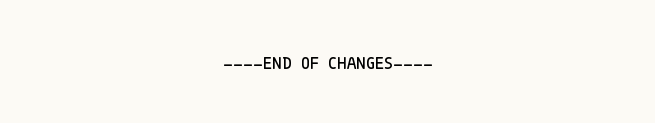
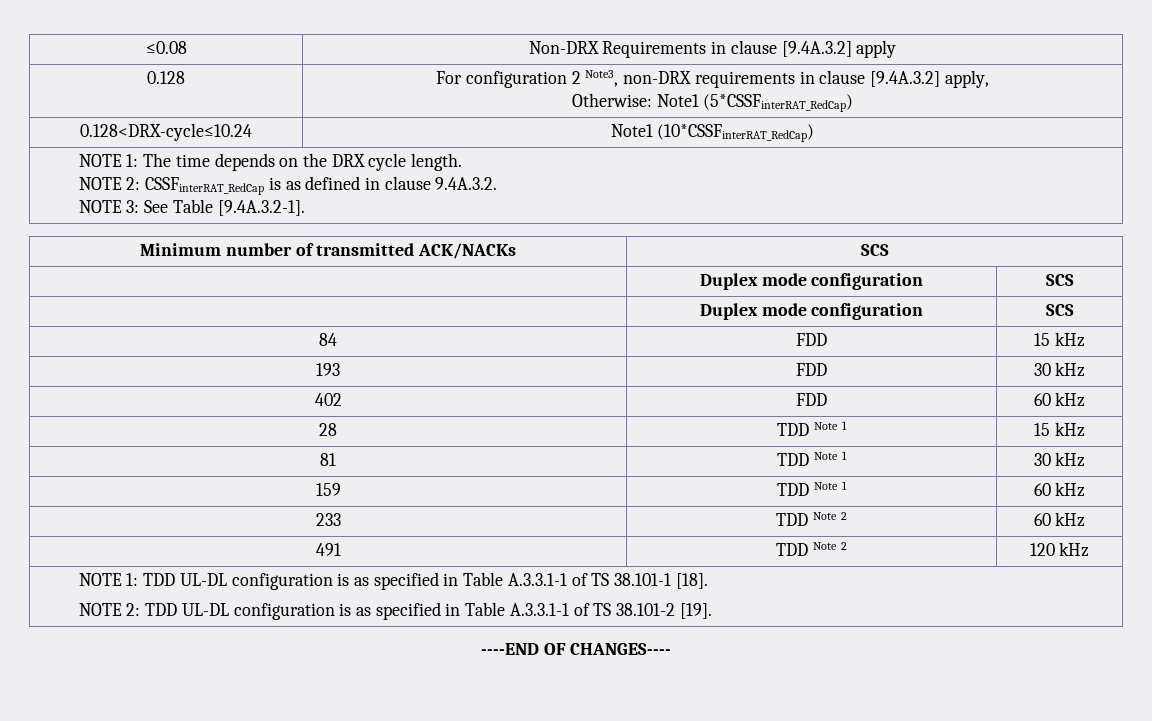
+ ≤0.08 | Non-DRX Requirements in clause [9.4A.3.2] apply
+ 0.128 | For configuration 2 Note3, non-DRX requirements in clause [9.4A.3.2] apply,
+ Otherwise: Note1 (5*CSSFinterRAT_RedCap)
+ 0.128<DRX-cycle≤10.24 | Note1 (10*CSSFinterRAT_RedCap)
+ NOTE 1: The time depends on the DRX cycle length.
+ NOTE 2: CSSFinterRAT_RedCap is as defined in clause 9.4A.3.2.
+ NOTE 3: See Table [9.4A.3.2-1].
+ Minimum number of transmitted ACK/NACKs | SCS
+ | Duplex mode configuration | SCS
+ | Duplex mode configuration | SCS
+ 84 | FDD | 15 kHz
+ 193 | FDD | 30 kHz
+ 402 | FDD | 60 kHz
+ 28 | TDD Note 1 | 15 kHz
+ 81 | TDD Note 1 | 30 kHz
+ 159 | TDD Note 1 | 60 kHz
+ 233 | TDD Note 2 | 60 kHz
+ 491 | TDD Note 2 | 120 kHz
+ NOTE 1: TDD UL-DL configuration is as specified in Table A.3.3.1-1 of TS 38.101-1 [18].
+ NOTE 2: TDD UL-DL configuration is as specified in Table A.3.3.1-1 of TS 38.101-2 [19].

